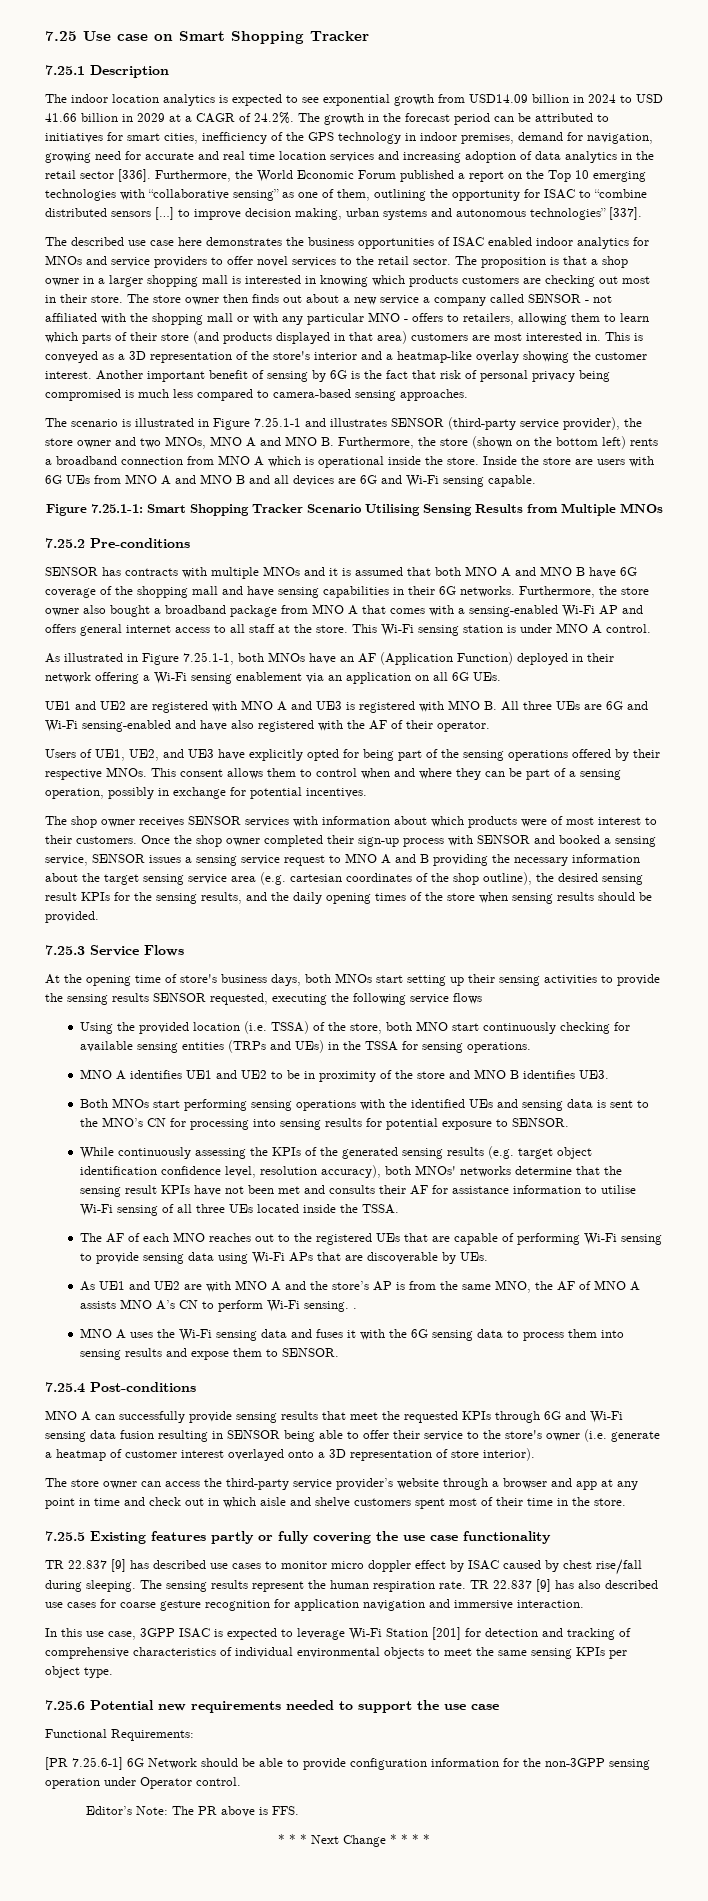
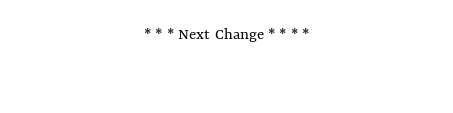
- 7.25 Use case on Smart Shopping Tracker
- 7.25.1 Description
- The indoor location analytics is expected to see exponential growth from USD14.09 billion in 2024 to USD 41.66 billion in 2029 at a CAGR of 24.2%. The growth in the forecast period can be attributed to initiatives for smart cities, inefficiency of the GPS technology in indoor premises, demand for navigation, growing need for accurate and real time location services and increasing adoption of data analytics in the retail sector [336]. Furthermore, the World Economic Forum published a report on the Top 10 emerging technologies with “collaborative sensing” as one of them, outlining the opportunity for ISAC to “combine distributed sensors […] to improve decision making, urban systems and autonomous technologies” [337].
- The described use case here demonstrates the business opportunities of ISAC enabled indoor analytics for MNOs and service providers to offer novel services to the retail sector. The proposition is that a shop owner in a larger shopping mall is interested in knowing which products customers are checking out most in their store. The store owner then finds out about a new service a company called SENSOR - not affiliated with the shopping mall or with any particular MNO - offers to retailers, allowing them to learn which parts of their store (and products displayed in that area) customers are most interested in. This is conveyed as a 3D representation of the store's interior and a heatmap-like overlay showing the customer interest. Another important benefit of sensing by 6G is the fact that risk of personal privacy being compromised is much less compared to camera-based sensing approaches.
- The scenario is illustrated in Figure 7.25.1-1 and illustrates SENSOR (third-party service provider), the store owner and two MNOs, MNO A and MNO B. Furthermore, the store (shown on the bottom left) rents a broadband connection from MNO A which is operational inside the store. Inside the store are users with 6G UEs from MNO A and MNO B and all devices are 6G and Wi-Fi sensing capable.
- Figure 7.25.1-1: Smart Shopping Tracker Scenario Utilising Sensing Results from Multiple MNOs
- 7.25.2 Pre-conditions
- SENSOR has contracts with multiple MNOs and it is assumed that both MNO A and MNO B have 6G coverage of the shopping mall and have sensing capabilities in their 6G networks. Furthermore, the store owner also bought a broadband package from MNO A that comes with a sensing-enabled Wi-Fi AP and offers general internet access to all staff at the store. This Wi-Fi sensing station is under MNO A control.
- As illustrated in Figure 7.25.1-1, both MNOs have an AF (Application Function) deployed in their network offering a Wi-Fi sensing enablement via an application on all 6G UEs.
- UE1 and UE2 are registered with MNO A and UE3 is registered with MNO B. All three UEs are 6G and Wi-Fi sensing-enabled and have also registered with the AF of their operator.
- Users of UE1, UE2, and UE3 have explicitly opted for being part of the sensing operations offered by their respective MNOs. This consent allows them to control when and where they can be part of a sensing operation, possibly in exchange for potential incentives.
- The shop owner receives SENSOR services with information about which products were of most interest to their customers. Once the shop owner completed their sign-up process with SENSOR and booked a sensing service, SENSOR issues a sensing service request to MNO A and B providing the necessary information about the target sensing service area (e.g. cartesian coordinates of the shop outline), the desired sensing result KPIs for the sensing results, and the daily opening times of the store when sensing results should be provided.
- 7.25.3 Service Flows
- At the opening time of store's business days, both MNOs start setting up their sensing activities to provide the sensing results SENSOR requested, executing the following service flows
- Using the provided location (i.e. TSSA) of the store, both MNO start continuously checking for available sensing entities (TRPs and UEs) in the TSSA for sensing operations.
- MNO A identifies UE1 and UE2 to be in proximity of the store and MNO B identifies UE3.
- Both MNOs start performing sensing operations with the identified UEs and sensing data is sent to the MNO’s CN for processing into sensing results for potential exposure to SENSOR.
- While continuously assessing the KPIs of the generated sensing results (e.g. target object identification confidence level, resolution accuracy), both MNOs' networks determine that the sensing result KPIs have not been met and consults their AF for assistance information to utilise Wi-Fi sensing of all three UEs located inside the TSSA.
- The AF of each MNO reaches out to the registered UEs that are capable of performing Wi-Fi sensing to provide sensing data using Wi-Fi APs that are discoverable by UEs.
- As UE1 and UE2 are with MNO A and the store’s AP is from the same MNO, the AF of MNO A assists MNO A’s CN to perform Wi-Fi sensing. .
- MNO A uses the Wi-Fi sensing data and fuses it with the 6G sensing data to process them into sensing results and expose them to SENSOR.
- 7.25.4 Post-conditions
- MNO A can successfully provide sensing results that meet the requested KPIs through 6G and Wi-Fi sensing data fusion resulting in SENSOR being able to offer their service to the store's owner (i.e. generate a heatmap of customer interest overlayed onto a 3D representation of store interior).
- The store owner can access the third-party service provider’s website through a browser and app at any point in time and check out in which aisle and shelve customers spent most of their time in the store.
- 7.25.5 Existing features partly or fully covering the use case functionality
- TR 22.837 [9] has described use cases to monitor micro doppler effect by ISAC caused by chest rise/fall during sleeping. The sensing results represent the human respiration rate. TR 22.837 [9] has also described use cases for coarse gesture recognition for application navigation and immersive interaction.
- In this use case, 3GPP ISAC is expected to leverage Wi-Fi Station [201] for detection and tracking of comprehensive characteristics of individual environmental objects to meet the same sensing KPIs per object type.
- 7.25.6 Potential new requirements needed to support the use case
- Functional Requirements:
- [PR 7.25.6-1] 6G Network should be able to provide configuration information for the non-3GPP sensing operation under Operator control.
- Editor’s Note: The PR above is FFS.

